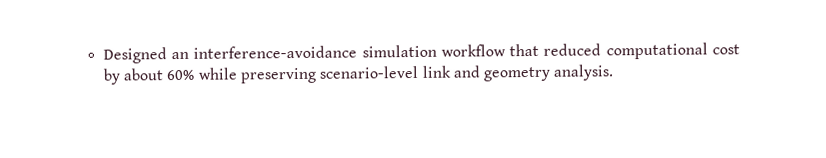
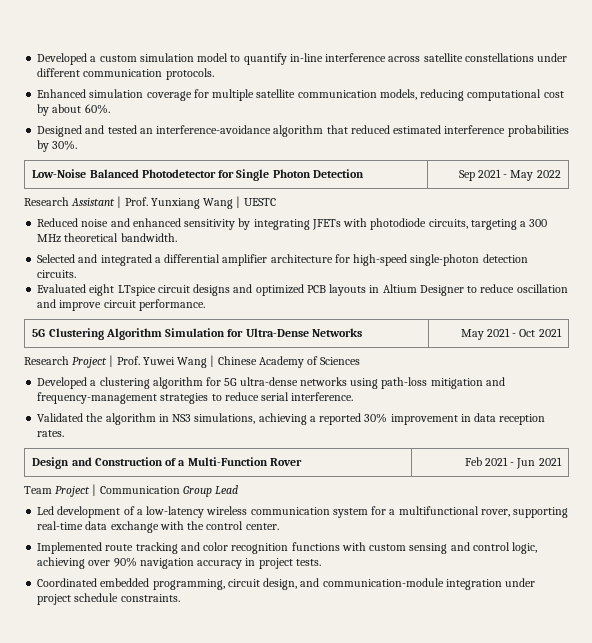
- Designed an interference-avoidance simulation workflow that reduced computational cost by about 60% while preserving scenario-level link and geometry analysis.
+ Developed a custom simulation model to quantify in-line interference across satellite constellations under different communication protocols.
+ Enhanced simulation coverage for multiple satellite communication models, reducing computational cost by about 60%.
+ Designed and tested an interference-avoidance algorithm that reduced estimated interference probabilities by 30%.
+ Low-Noise Balanced Photodetector for Single Photon Detection | Sep 2021 - May 2022
+ Research Assistant | Prof. Yunxiang Wang | UESTC
+ Reduced noise and enhanced sensitivity by integrating JFETs with photodiode circuits, targeting a 300 MHz theoretical bandwidth.
+ Selected and integrated a differential amplifier architecture for high-speed single-photon detection circuits.
+ Evaluated eight LTspice circuit designs and optimized PCB layouts in Altium Designer to reduce oscillation and improve circuit performance.
+ 5G Clustering Algorithm Simulation for Ultra-Dense Networks | May 2021 - Oct 2021
+ Research Project | Prof. Yuwei Wang | Chinese Academy of Sciences
+ Developed a clustering algorithm for 5G ultra-dense networks using path-loss mitigation and frequency-management strategies to reduce serial interference.
+ Validated the algorithm in NS3 simulations, achieving a reported 30% improvement in data reception rates.
+ Design and Construction of a Multi-Function Rover | Feb 2021 - Jun 2021
+ Team Project | Communication Group Lead
+ Led development of a low-latency wireless communication system for a multifunctional rover, supporting real-time data exchange with the control center.
+ Implemented route tracking and color recognition functions with custom sensing and control logic, achieving over 90% navigation accuracy in project tests.
+ Coordinated embedded programming, circuit design, and communication-module integration under project schedule constraints.

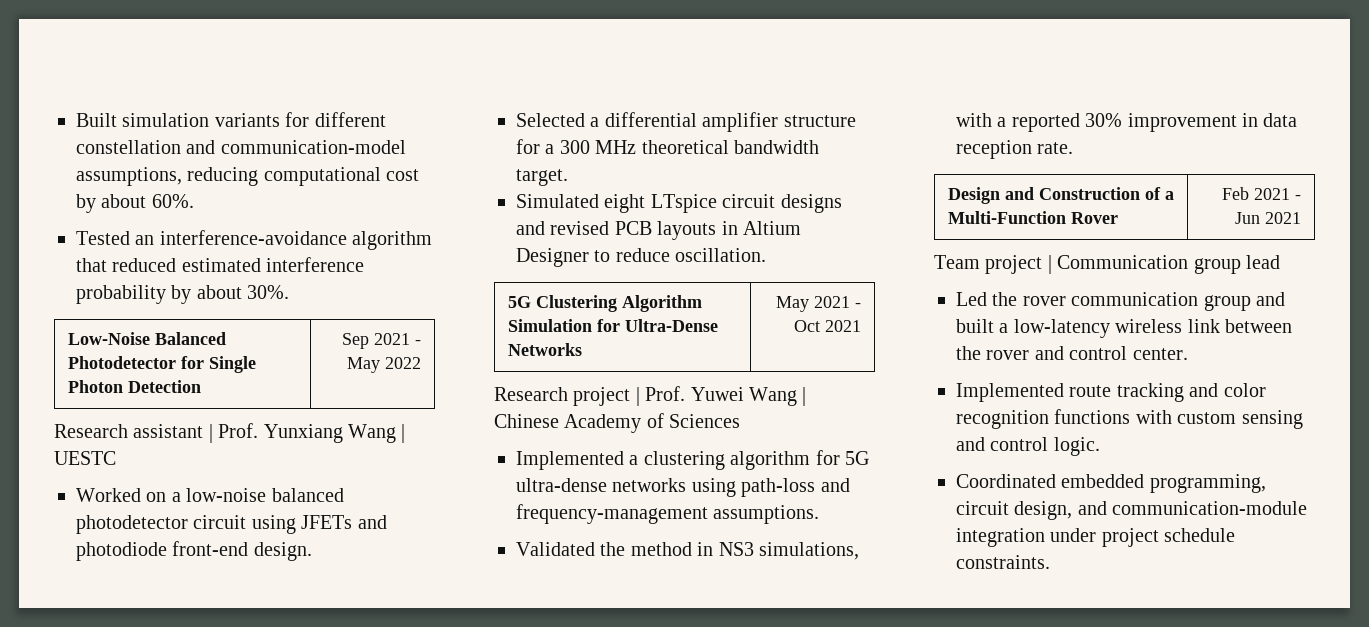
- Developed a custom simulation model to quantify in-line interference across satellite constellations under different communication protocols.
- Enhanced simulation coverage for multiple satellite communication models, reducing computational cost by about 60%.
+ Built simulation variants for different constellation and communication-model assumptions, reducing computational cost by about 60%.
- Designed and tested an interference-avoidance algorithm that reduced estimated interference probabilities by 30%.
+ Tested an interference-avoidance algorithm that reduced estimated interference probability by about 30%.
- Research Assistant | Prof. Yunxiang Wang | UESTC
+ Research assistant | Prof. Yunxiang Wang | UESTC
- Reduced noise and enhanced sensitivity by integrating JFETs with photodiode circuits, targeting a 300 MHz theoretical bandwidth.
- Selected and integrated a differential amplifier architecture for high-speed single-photon detection circuits.
- Evaluated eight LTspice circuit designs and optimized PCB layouts in Altium Designer to reduce oscillation and improve circuit performance.
+ Worked on a low-noise balanced photodetector circuit using JFETs and photodiode front-end design.
+ Selected a differential amplifier structure for a 300 MHz theoretical bandwidth target.
+ Simulated eight LTspice circuit designs and revised PCB layouts in Altium Designer to reduce oscillation.
- Research Project | Prof. Yuwei Wang | Chinese Academy of Sciences
+ Research project | Prof. Yuwei Wang | Chinese Academy of Sciences
- Developed a clustering algorithm for 5G ultra-dense networks using path-loss mitigation and frequency-management strategies to reduce serial interference.
+ Implemented a clustering algorithm for 5G ultra-dense networks using path-loss and frequency-management assumptions.
- Validated the algorithm in NS3 simulations, achieving a reported 30% improvement in data reception rates.
+ Validated the method in NS3 simulations, with a reported 30% improvement in data reception rate.
- Team Project | Communication Group Lead
+ Team project | Communication group lead
- Led development of a low-latency wireless communication system for a multifunctional rover, supporting real-time data exchange with the control center.
+ Led the rover communication group and built a low-latency wireless link between the rover and control center.
- Implemented route tracking and color recognition functions with custom sensing and control logic, achieving over 90% navigation accuracy in project tests.
+ Implemented route tracking and color recognition functions with custom sensing and control logic.

